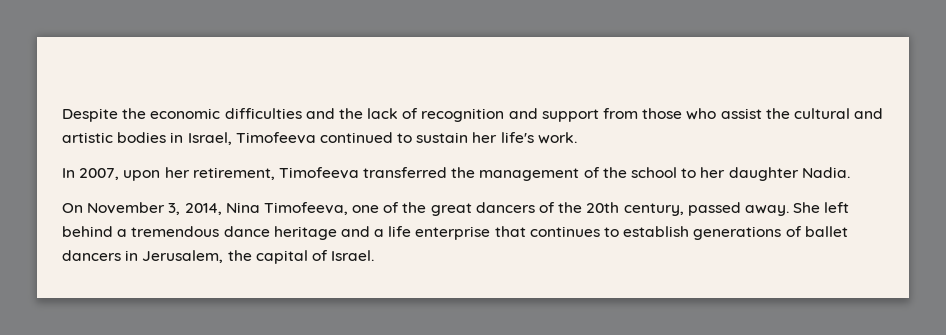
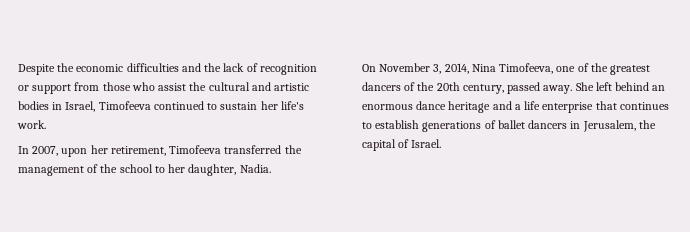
- Despite the economic difficulties and the lack of recognition and support from those who assist the cultural and artistic bodies in Israel, Timofeeva continued to sustain her life's work.
+ Despite the economic difficulties and the lack of recognition or support from those who assist the cultural and artistic bodies in Israel, Timofeeva continued to sustain her life's work.
- In 2007, upon her retirement, Timofeeva transferred the management of the school to her daughter Nadia.
+ In 2007, upon her retirement, Timofeeva transferred the management of the school to her daughter, Nadia.
- On November 3, 2014, Nina Timofeeva, one of the great dancers of the 20th century, passed away.
+ On November 3, 2014, Nina Timofeeva, one of the greatest dancers of the 20th century, passed away.
- She left behind a tremendous dance heritage and a life enterprise that continues to establish generations of ballet dancers in Jerusalem, the capital of Israel.
+ She left behind an enormous dance heritage and a life enterprise that continues to establish generations of ballet dancers in Jerusalem, the capital of Israel.

